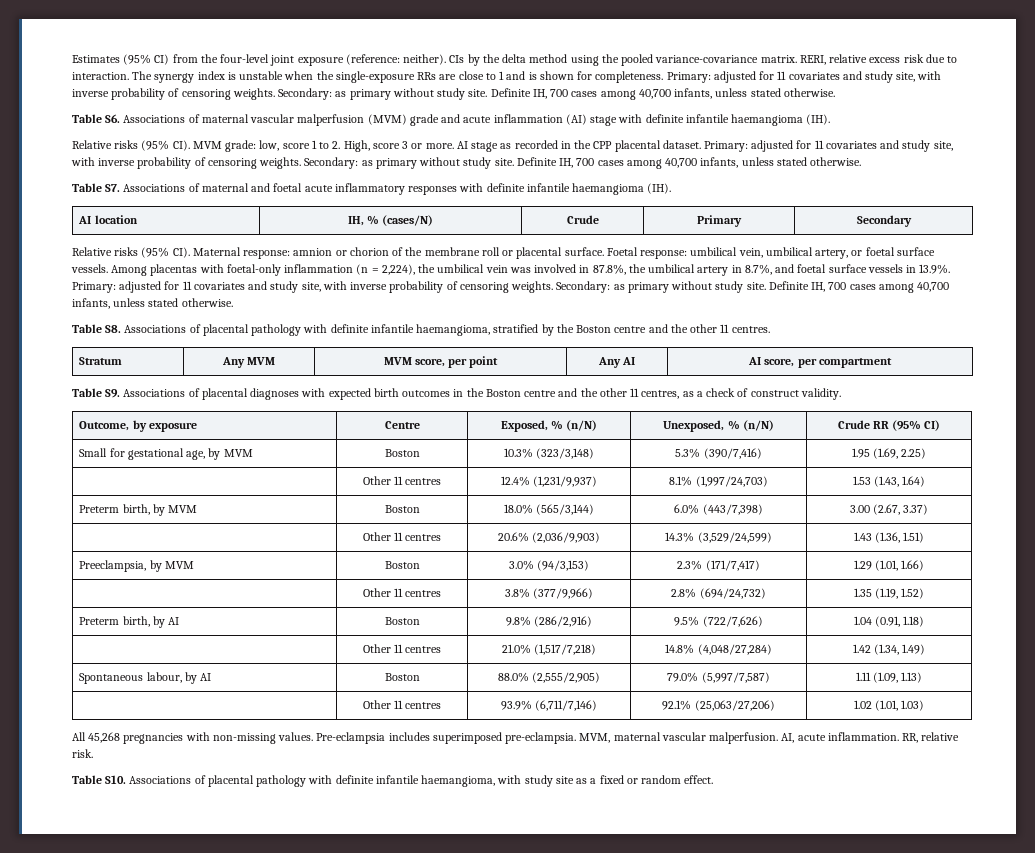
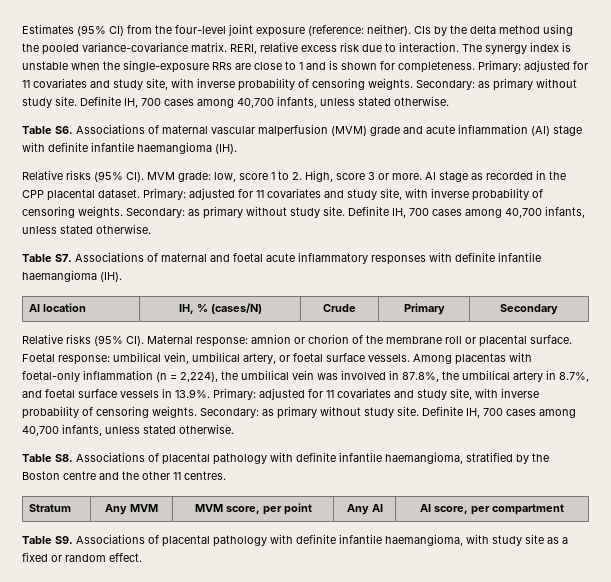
- Table S9. Associations of placental diagnoses with expected birth outcomes in the Boston centre and the other 11 centres, as a check of construct validity.
- Outcome, by exposure | Centre | Exposed, % (n/N) | Unexposed, % (n/N) | Crude RR (95% CI)
- Small for gestational age, by MVM | Boston | 10.3% (323/3,148) | 5.3% (390/7,416) | 1.95 (1.69, 2.25)
- | Other 11 centres | 12.4% (1,231/9,937) | 8.1% (1,997/24,703) | 1.53 (1.43, 1.64)
- Preterm birth, by MVM | Boston | 18.0% (565/3,144) | 6.0% (443/7,398) | 3.00 (2.67, 3.37)
- | Other 11 centres | 20.6% (2,036/9,903) | 14.3% (3,529/24,599) | 1.43 (1.36, 1.51)
- Preeclampsia, by MVM | Boston | 3.0% (94/3,153) | 2.3% (171/7,417) | 1.29 (1.01, 1.66)
- | Other 11 centres | 3.8% (377/9,966) | 2.8% (694/24,732) | 1.35 (1.19, 1.52)
- Preterm birth, by AI | Boston | 9.8% (286/2,916) | 9.5% (722/7,626) | 1.04 (0.91, 1.18)
- | Other 11 centres | 21.0% (1,517/7,218) | 14.8% (4,048/27,284) | 1.42 (1.34, 1.49)
- Spontaneous labour, by AI | Boston | 88.0% (2,555/2,905) | 79.0% (5,997/7,587) | 1.11 (1.09, 1.13)
- | Other 11 centres | 93.9% (6,711/7,146) | 92.1% (25,063/27,206) | 1.02 (1.01, 1.03)
- All 45,268 pregnancies with non-missing values. Pre-eclampsia includes superimposed pre-eclampsia. MVM, maternal vascular malperfusion. AI, acute inflammation. RR, relative risk.
- Table S10. Associations of placental pathology with definite infantile haemangioma, with study site as a fixed or random effect.
+ Table S9. Associations of placental pathology with definite infantile haemangioma, with study site as a fixed or random effect.

